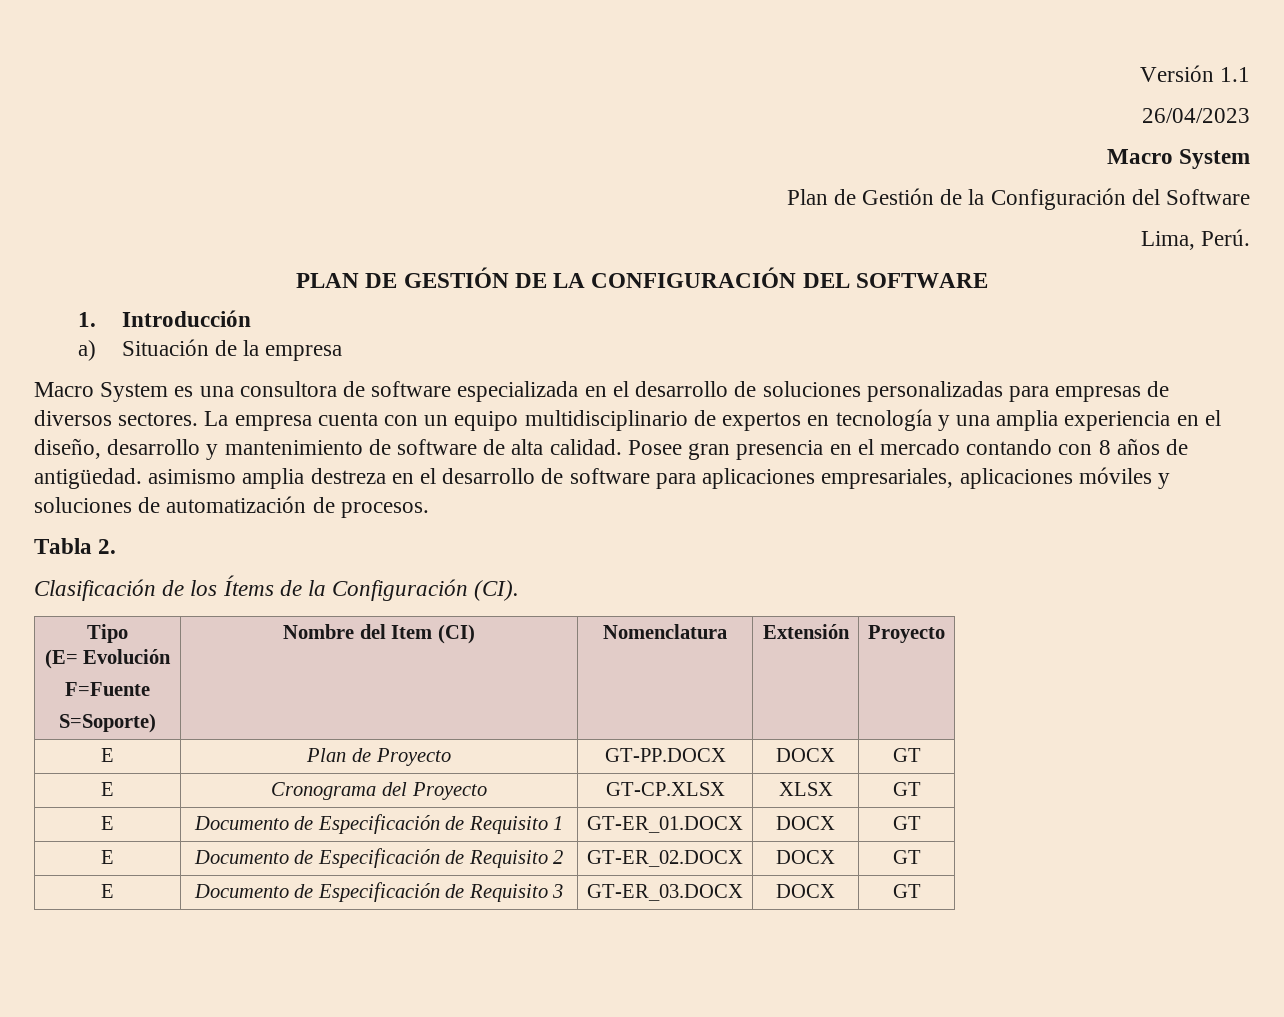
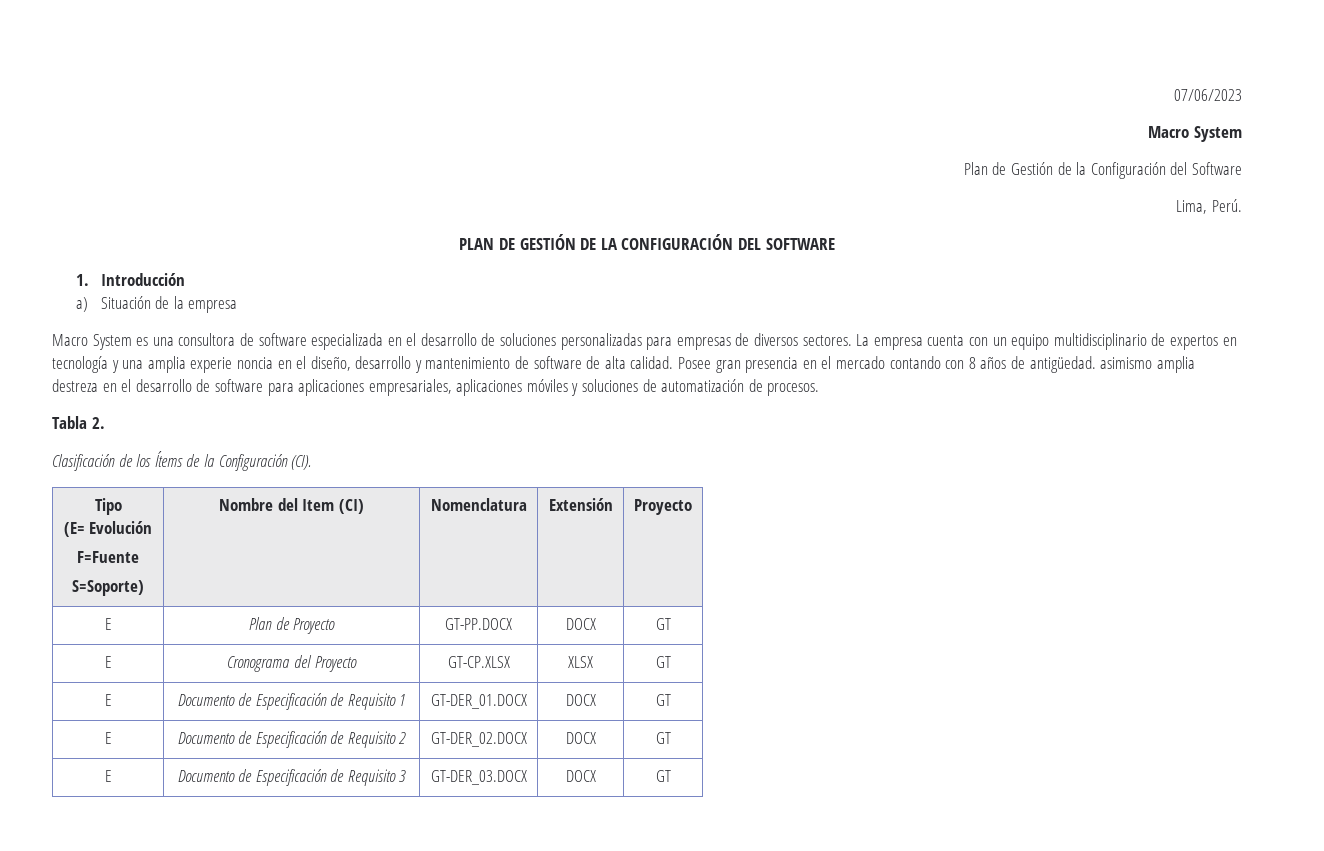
- Versión 1.1
- 26/04/2023
+ 07/06/2023
- La empresa cuenta con un equipo multidisciplinario de expertos en tecnología y una amplia experiencia en el diseño, desarrollo y mantenimiento de software de alta calidad.
+ La empresa cuenta con un equipo multidisciplinario de expertos en tecnología y una amplia experie noncia en el diseño, desarrollo y mantenimiento de software de alta calidad.
- E | Documento de Especificación de Requisito 1 | GT-ER_01.DOCX | DOCX | GT
+ E | Documento de Especificación de Requisito 1 | GT-DER_01.DOCX | DOCX | GT
- E | Documento de Especificación de Requisito 2 | GT-ER_02.DOCX | DOCX | GT
+ E | Documento de Especificación de Requisito 2 | GT-DER_02.DOCX | DOCX | GT
- E | Documento de Especificación de Requisito 3 | GT-ER_03.DOCX | DOCX | GT
+ E | Documento de Especificación de Requisito 3 | GT-DER_03.DOCX | DOCX | GT

